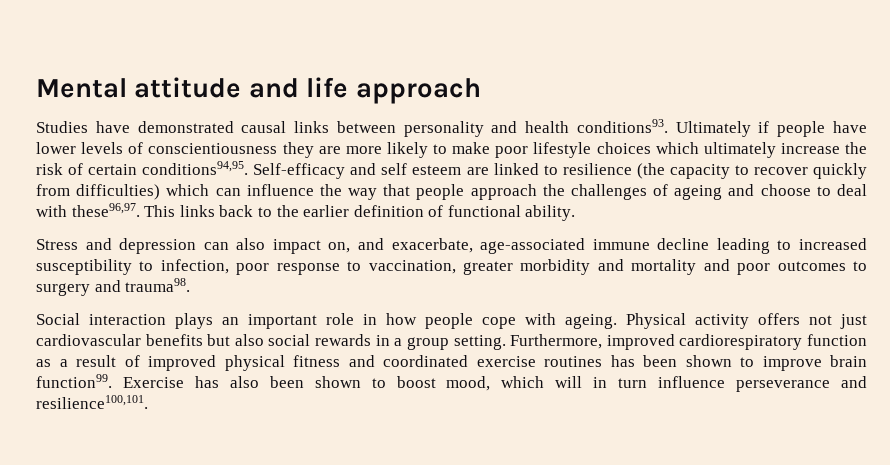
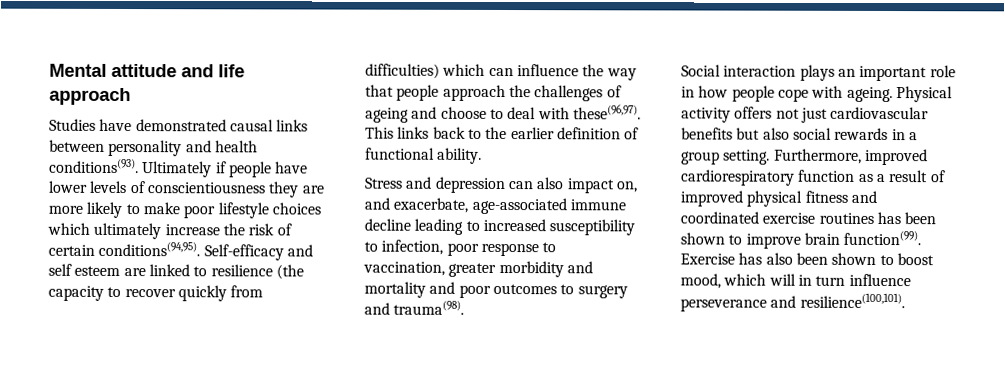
- Studies have demonstrated causal links between personality and health conditions93.
+ Studies have demonstrated causal links between personality and health conditions(93).
- Ultimately if people have lower levels of conscientiousness they are more likely to make poor lifestyle choices which ultimately increase the risk of certain conditions94,95.
+ Ultimately if people have lower levels of conscientiousness they are more likely to make poor lifestyle choices which ultimately increase the risk of certain conditions(94,95).
- Self-efficacy and self esteem are linked to resilience (the capacity to recover quickly from difficulties) which can influence the way that people approach the challenges of ageing and choose to deal with these96,97.
+ Self-efficacy and self esteem are linked to resilience (the capacity to recover quickly from difficulties) which can influence the way that people approach the challenges of ageing and choose to deal with these(96,97).
- Stress and depression can also impact on, and exacerbate, age-associated immune decline leading to increased susceptibility to infection, poor response to vaccination, greater morbidity and mortality and poor outcomes to surgery and trauma98.
+ Stress and depression can also impact on, and exacerbate, age-associated immune decline leading to increased susceptibility to infection, poor response to vaccination, greater morbidity and mortality and poor outcomes to surgery and trauma(98).
- Furthermore, improved cardiorespiratory function as a result of improved physical fitness and coordinated exercise routines has been shown to improve brain function99.
+ Furthermore, improved cardiorespiratory function as a result of improved physical fitness and coordinated exercise routines has been shown to improve brain function(99).
- Exercise has also been shown to boost mood, which will in turn influence perseverance and resilience100,101.
+ Exercise has also been shown to boost mood, which will in turn influence perseverance and resilience(100,101).

